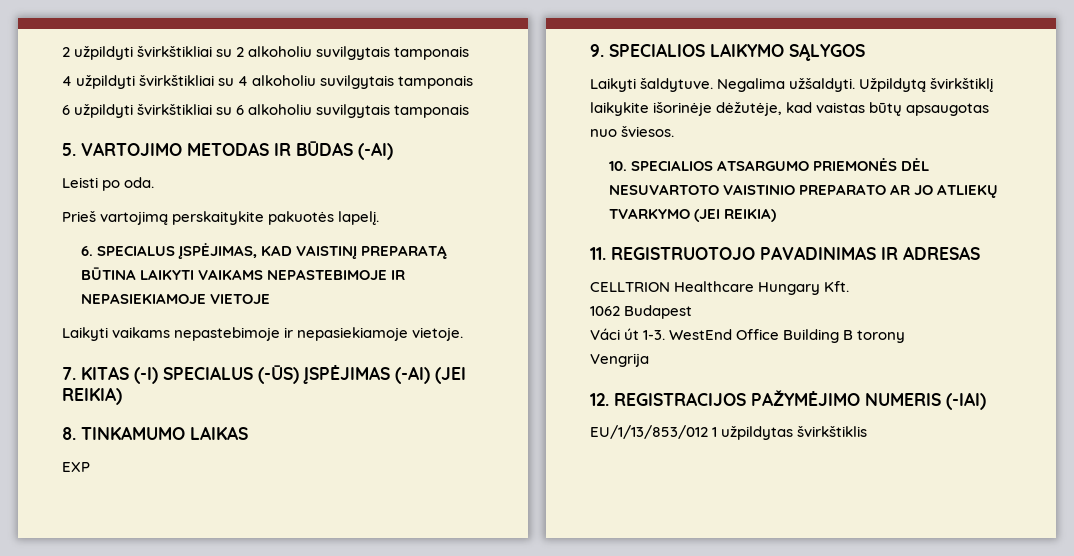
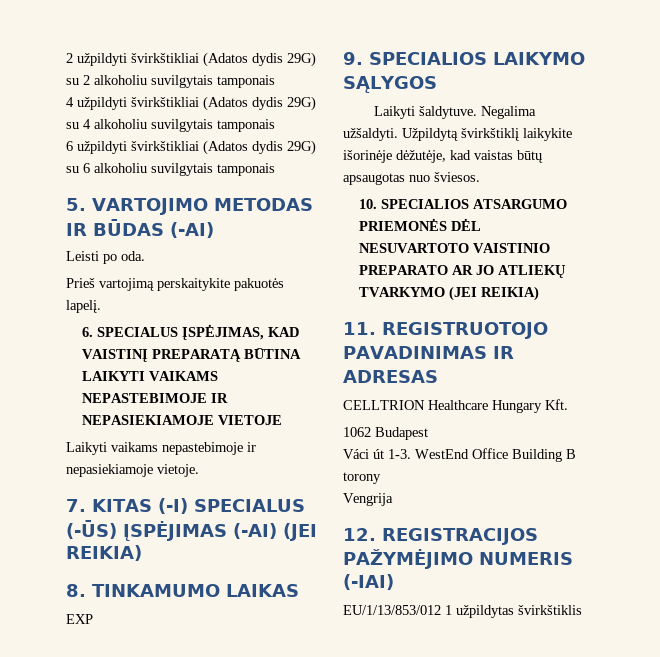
- 2 užpildyti švirkštikliai su 2 alkoholiu suvilgytais tamponais
+ 2 užpildyti švirkštikliai (Adatos dydis 29G) su 2 alkoholiu suvilgytais tamponais
- 4 užpildyti švirkštikliai su 4 alkoholiu suvilgytais tamponais
+ 4 užpildyti švirkštikliai (Adatos dydis 29G) su 4 alkoholiu suvilgytais tamponais
- 6 užpildyti švirkštikliai su 6 alkoholiu suvilgytais tamponais
+ 6 užpildyti švirkštikliai (Adatos dydis 29G) su 6 alkoholiu suvilgytais tamponais

